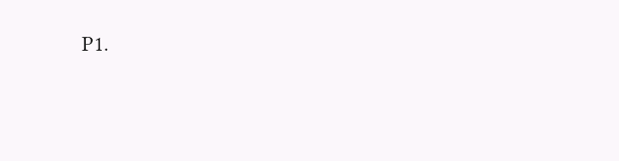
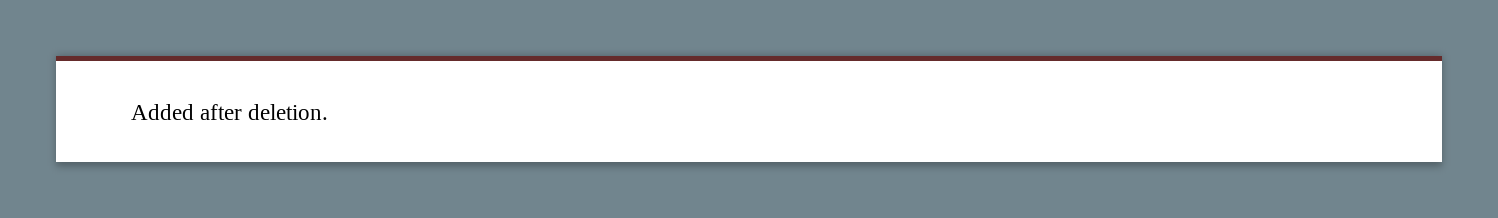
- P1.
+ Added after deletion.

